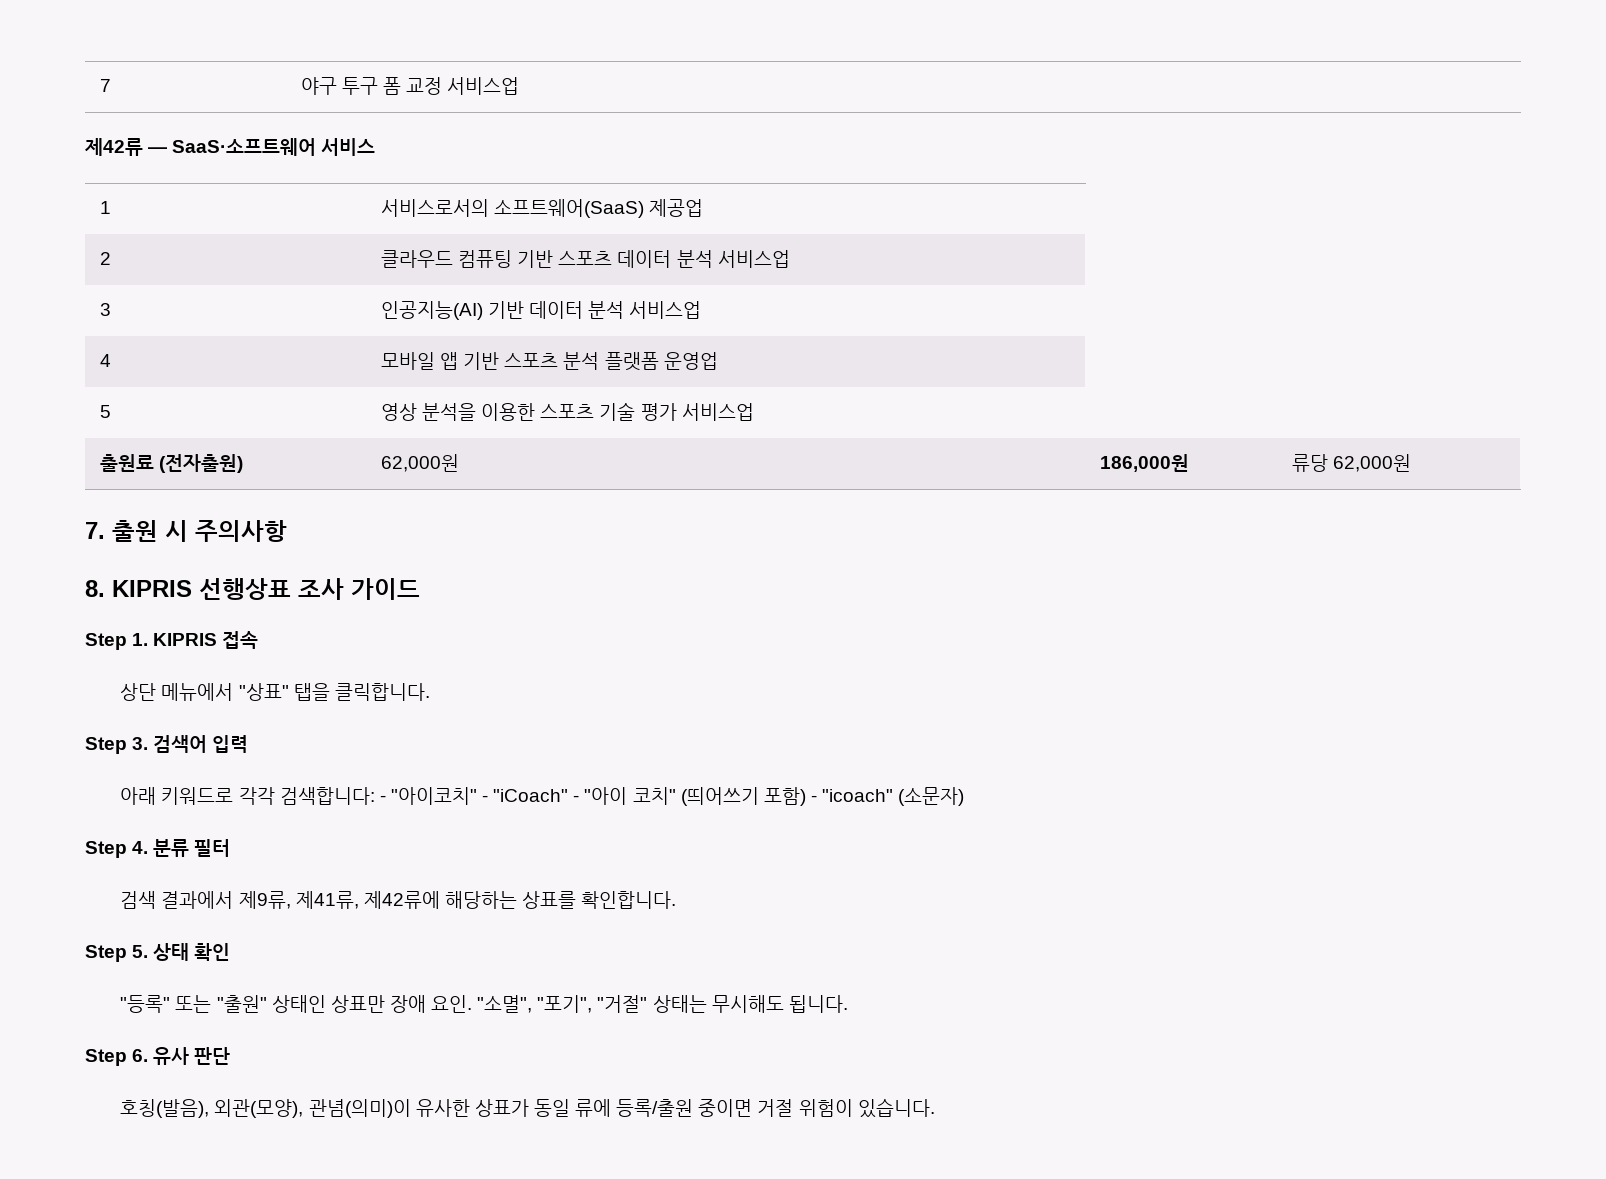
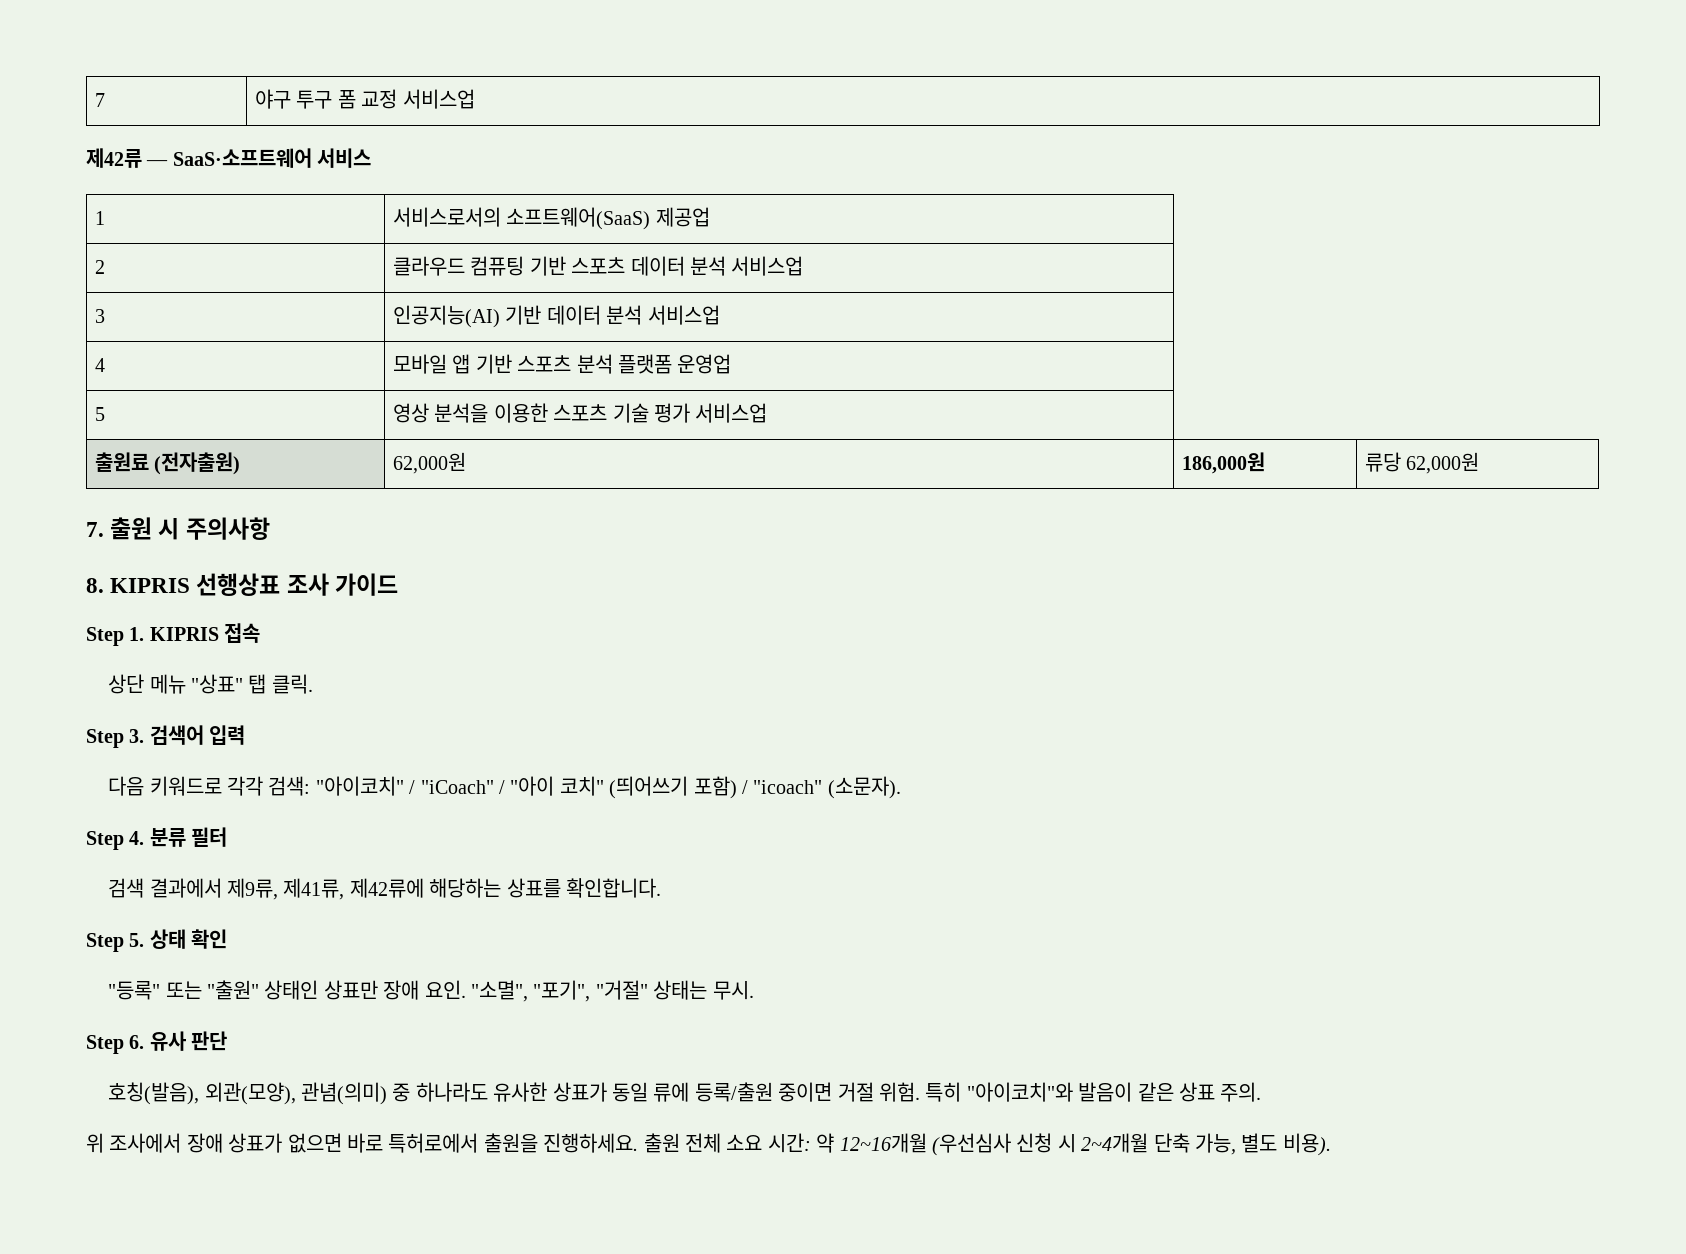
- 상단 메뉴에서 "상표" 탭을 클릭합니다.
+ 상단 메뉴 "상표" 탭 클릭.
- 아래 키워드로 각각 검색합니다: - "아이코치" - "iCoach" - "아이 코치" (띄어쓰기 포함) - "icoach" (소문자)
+ 다음 키워드로 각각 검색: "아이코치" / "iCoach" / "아이 코치" (띄어쓰기 포함) / "icoach" (소문자).
- "소멸", "포기", "거절" 상태는 무시해도 됩니다.
+ "소멸", "포기", "거절" 상태는 무시.
- 호칭(발음), 외관(모양), 관념(의미)이 유사한 상표가 동일 류에 등록/출원 중이면 거절 위험이 있습니다.
+ 호칭(발음), 외관(모양), 관념(의미) 중 하나라도 유사한 상표가 동일 류에 등록/출원 중이면 거절 위험. 특히 "아이코치"와 발음이 같은 상표 주의.
+ 위 조사에서 장애 상표가 없으면 바로 특허로에서 출원을 진행하세요. 출원 전체 소요 시간: 약 12~16개월 (우선심사 신청 시 2~4개월 단축 가능, 별도 비용).

